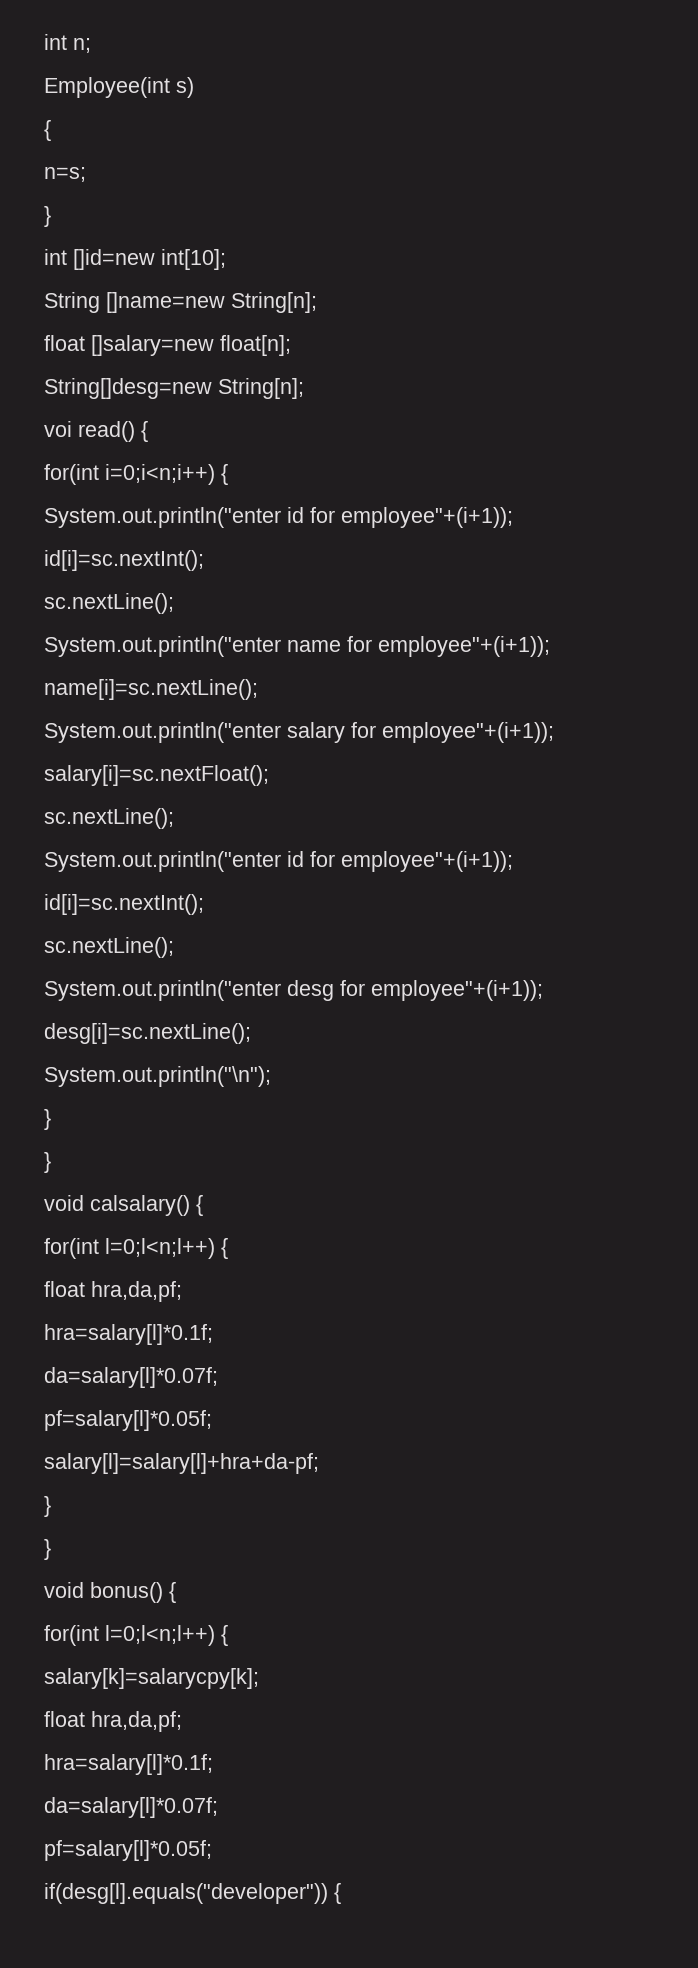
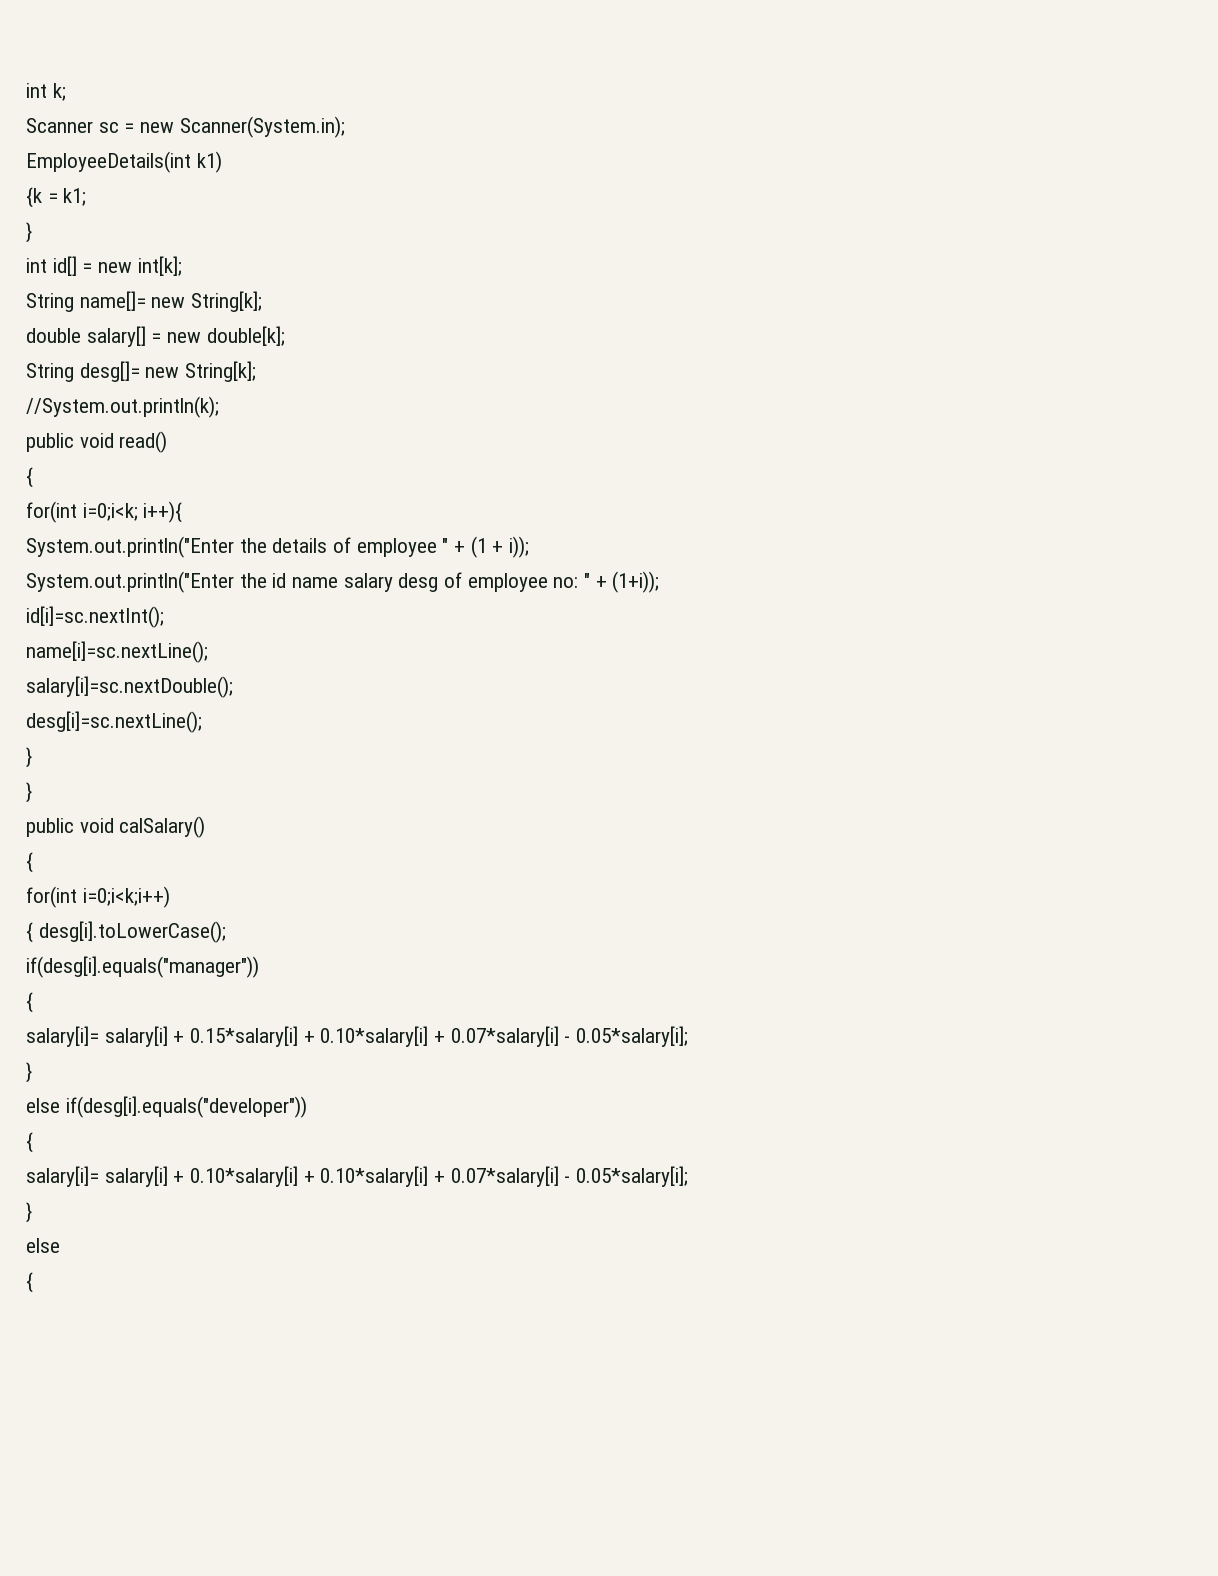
- int n;
- Employee(int s)
+ int k;
+ Scanner sc = new Scanner(System.in);
+ EmployeeDetails(int k1)
+ {k = k1;
+ }
+ int id[] = new int[k];
+ String name[]= new String[k];
+ double salary[] = new double[k];
+ String desg[]= new String[k];
+ //System.out.println(k);
+ public void read()
  {
- n=s;
- }
- int []id=new int[10];
- String []name=new String[n];
- float []salary=new float[n];
- String[]desg=new String[n];
- voi read() {
- for(int i=0;i<n;i++) {
- System.out.println("enter id for employee"+(i+1));
+ for(int i=0;i<k; i++){
+ System.out.println("Enter the details of employee " + (1 + i));
+ System.out.println("Enter the id name salary desg of employee no: " + (1+i));
  id[i]=sc.nextInt();
- sc.nextLine();
- System.out.println("enter name for employee"+(i+1));
  name[i]=sc.nextLine();
- System.out.println("enter salary for employee"+(i+1));
- salary[i]=sc.nextFloat();
- sc.nextLine();
- System.out.println("enter id for employee"+(i+1));
- id[i]=sc.nextInt();
- sc.nextLine();
- System.out.println("enter desg for employee"+(i+1));
+ salary[i]=sc.nextDouble();
  desg[i]=sc.nextLine();
- System.out.println("\n");
  }
  }
- void calsalary() {
- for(int l=0;l<n;l++) {
- float hra,da,pf;
- hra=salary[l]*0.1f;
- da=salary[l]*0.07f;
- pf=salary[l]*0.05f;
- salary[l]=salary[l]+hra+da-pf;
+ public void calSalary()
+ {
+ for(int i=0;i<k;i++)
+ { desg[i].toLowerCase();
+ if(desg[i].equals("manager"))
+ {
+ salary[i]= salary[i] + 0.15*salary[i] + 0.10*salary[i] + 0.07*salary[i] - 0.05*salary[i];
  }
+ else if(desg[i].equals("developer"))
+ {
+ salary[i]= salary[i] + 0.10*salary[i] + 0.10*salary[i] + 0.07*salary[i] - 0.05*salary[i];
  }
- void bonus() {
- for(int l=0;l<n;l++) {
- salary[k]=salarycpy[k];
- float hra,da,pf;
- hra=salary[l]*0.1f;
- da=salary[l]*0.07f;
- pf=salary[l]*0.05f;
- if(desg[l].equals("developer")) {
+ else
+ {

